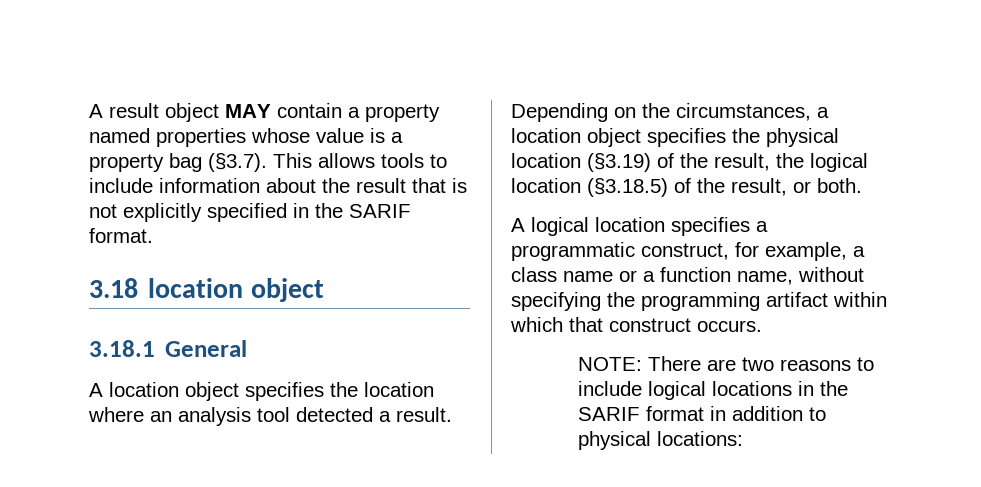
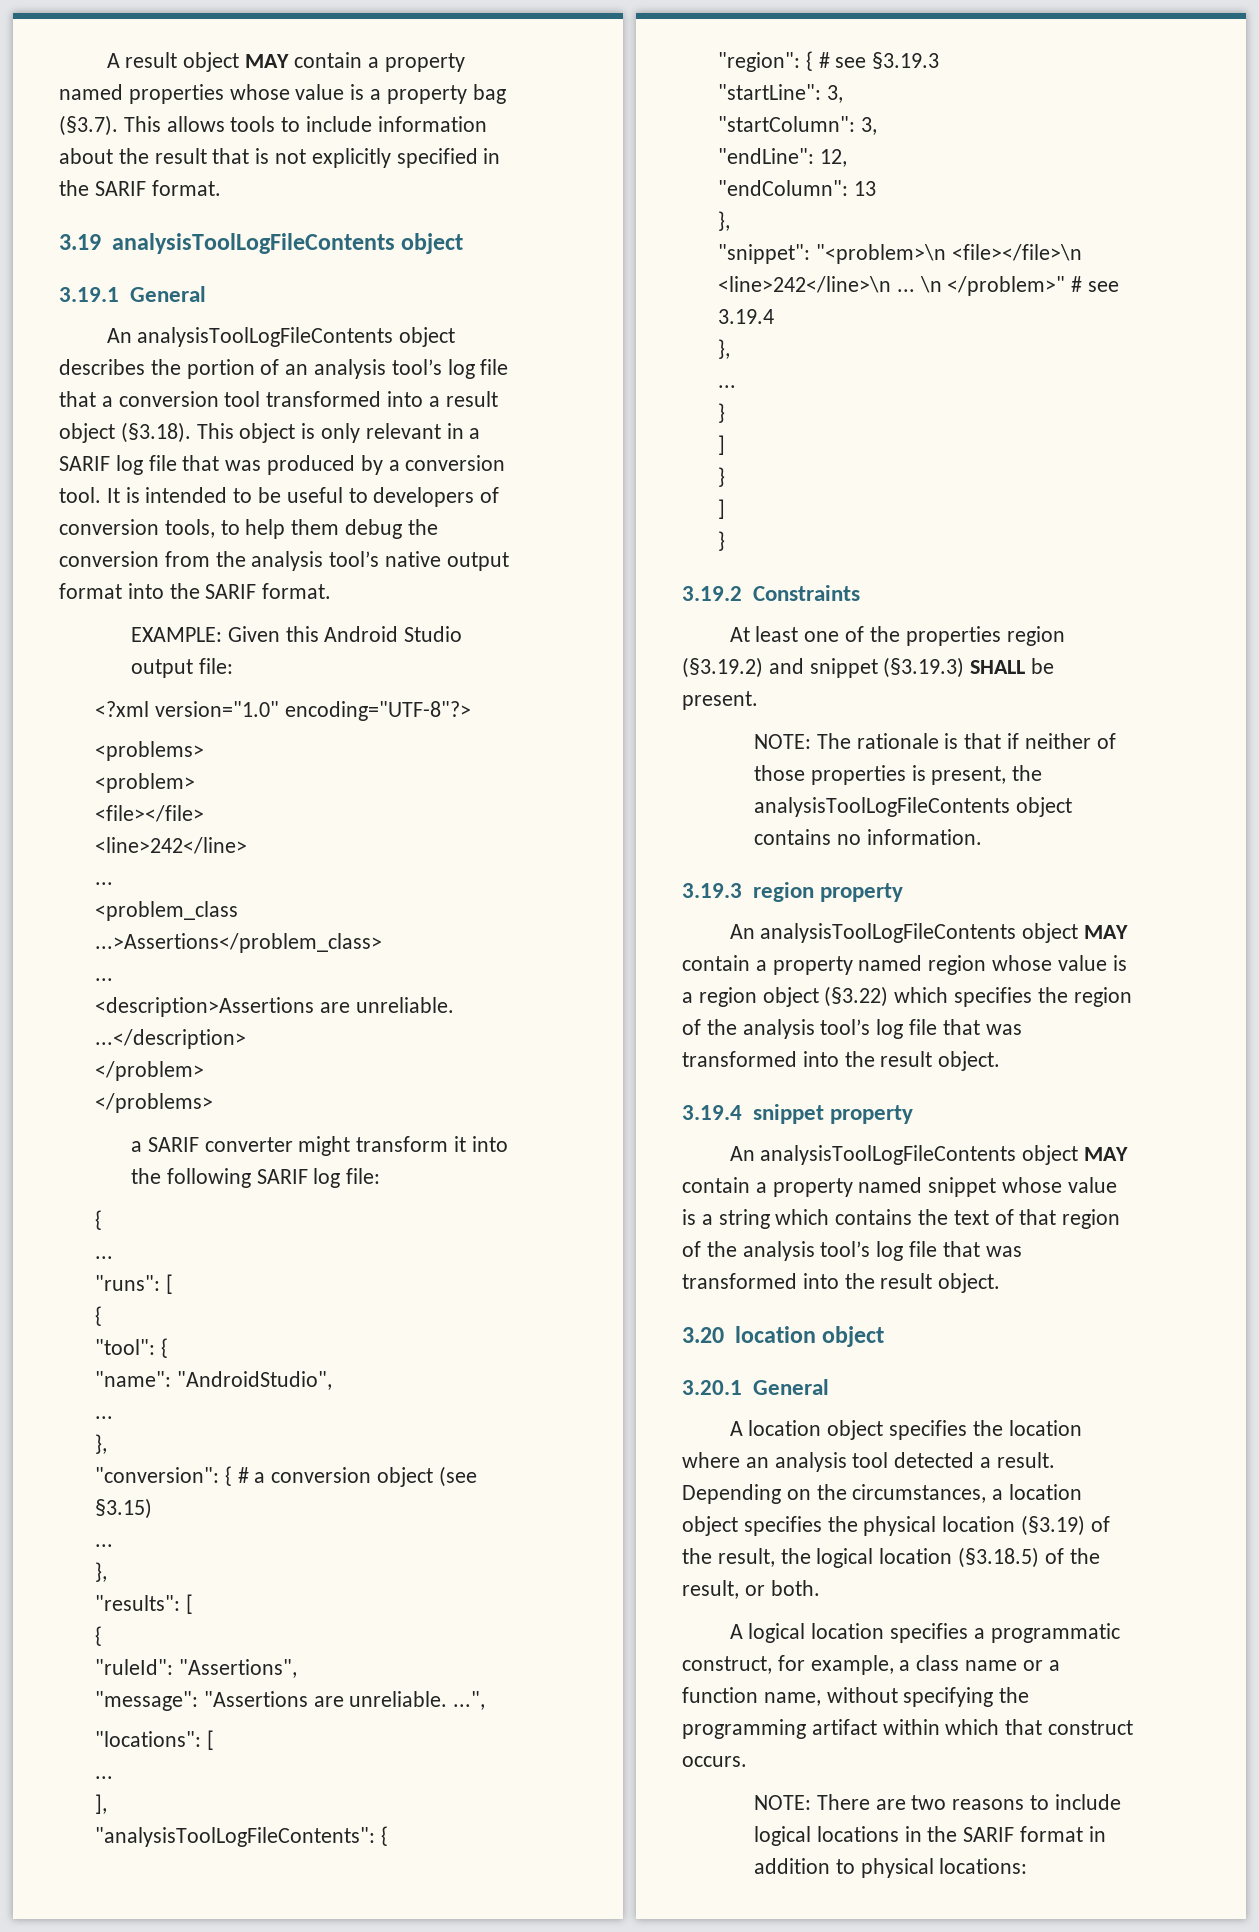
- 3.18 location object
+ 3.19 analysisToolLogFileContents object
+ 3.19.1 General
+ An analysisToolLogFileContents object describes the portion of an analysis tool’s log file that a conversion tool transformed into a result object (§3.18). This object is only relevant in a SARIF log file that was produced by a conversion tool. It is intended to be useful to developers of conversion tools, to help them debug the conversion from the analysis tool’s native output format into the SARIF format.
+ EXAMPLE: Given this Android Studio output file:
+ <?xml version="1.0" encoding="UTF-8"?>
+ <problems>
+ <problem>
+ <file></file>
+ <line>242</line>
+ ...
+ <problem_class ...>Assertions</problem_class>
+ ...
+ <description>Assertions are unreliable. ...</description>
+ </problem>
+ </problems>
+ a SARIF converter might transform it into the following SARIF log file:
+ {
+ ...
+ "runs": [
+ {
+ "tool": {
+ "name": "AndroidStudio",
+ ...
+ },
+ "conversion": { # a conversion object (see §3.15)
+ ...
+ },
+ "results": [
+ {
+ "ruleId": "Assertions",
+ "message": "Assertions are unreliable. ...",
+ "locations": [
+ ...
+ ],
+ "analysisToolLogFileContents": {
+ "region": { # see §3.19.3
+ "startLine": 3,
+ "startColumn": 3,
+ "endLine": 12,
+ "endColumn": 13
+ },
+ "snippet": "<problem>\n <file></file>\n <line>242</line>\n ... \n </problem>" # see 3.19.4
+ },
+ ...
+ }
+ ]
+ }
+ ]
+ }
+ 3.19.2 Constraints
+ At least one of the properties region (§3.19.2) and snippet (§3.19.3) SHALL be present.
+ NOTE: The rationale is that if neither of those properties is present, the analysisToolLogFileContents object contains no information.
+ 3.19.3 region property
+ An analysisToolLogFileContents object MAY contain a property named region whose value is a region object (§3.22) which specifies the region of the analysis tool’s log file that was transformed into the result object.
+ 3.19.4 snippet property
+ An analysisToolLogFileContents object MAY contain a property named snippet whose value is a string which contains the text of that region of the analysis tool’s log file that was transformed into the result object.
+ 3.20 location object
- 3.18.1 General
+ 3.20.1 General

